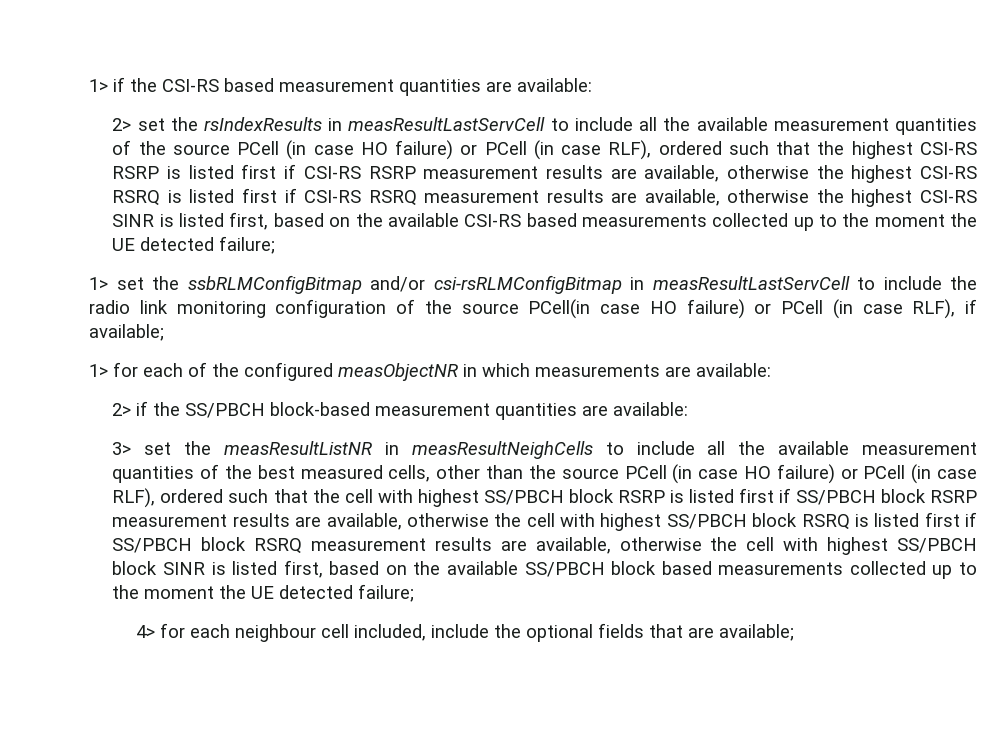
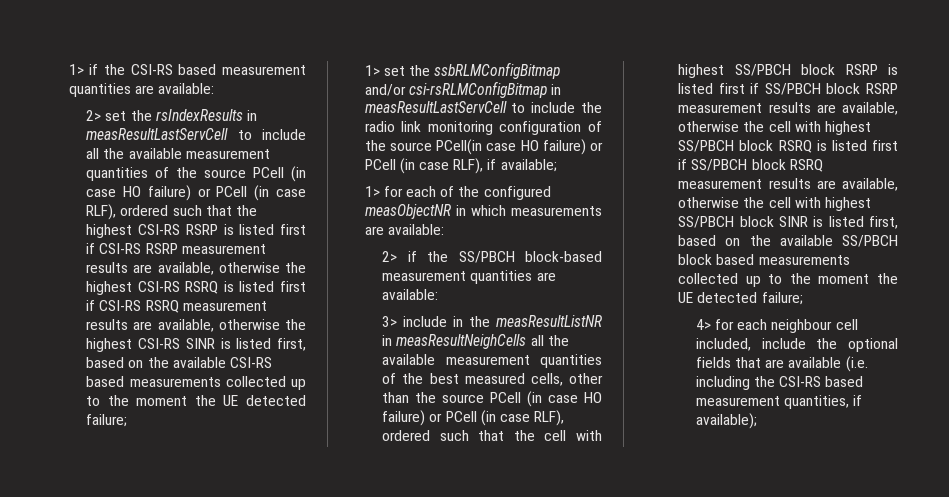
- 3> set the measResultListNR in measResultNeighCells to include all the available measurement quantities of the best measured cells, other than the source PCell (in case HO failure) or PCell (in case RLF), ordered such that the cell with highest SS/PBCH block RSRP is listed first if SS/PBCH block RSRP measurement results are available, otherwise the cell with highest SS/PBCH block RSRQ is listed first if SS/PBCH block RSRQ measurement results are available, otherwise the cell with highest SS/PBCH block SINR is listed first, based on the available SS/PBCH block based measurements collected up to the moment the UE detected failure;
+ 3> include in the measResultListNR in measResultNeighCells all the available measurement quantities of the best measured cells, other than the source PCell (in case HO failure) or PCell (in case RLF), ordered such that the cell with highest SS/PBCH block RSRP is listed first if SS/PBCH block RSRP measurement results are available, otherwise the cell with highest SS/PBCH block RSRQ is listed first if SS/PBCH block RSRQ measurement results are available, otherwise the cell with highest SS/PBCH block SINR is listed first, based on the available SS/PBCH block based measurements collected up to the moment the UE detected failure;
- 4> for each neighbour cell included, include the optional fields that are available;
+ 4> for each neighbour cell included, include the optional fields that are available (i.e. including the CSI-RS based measurement quantities, if available);

